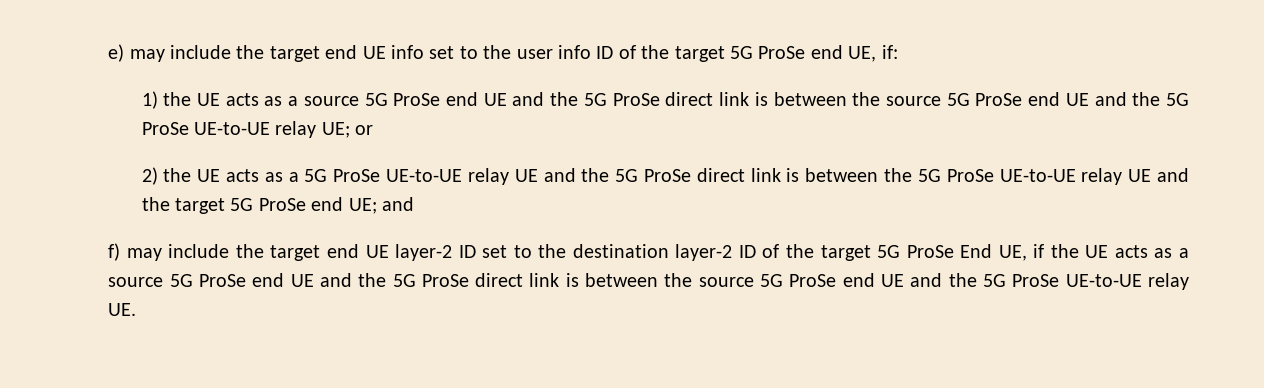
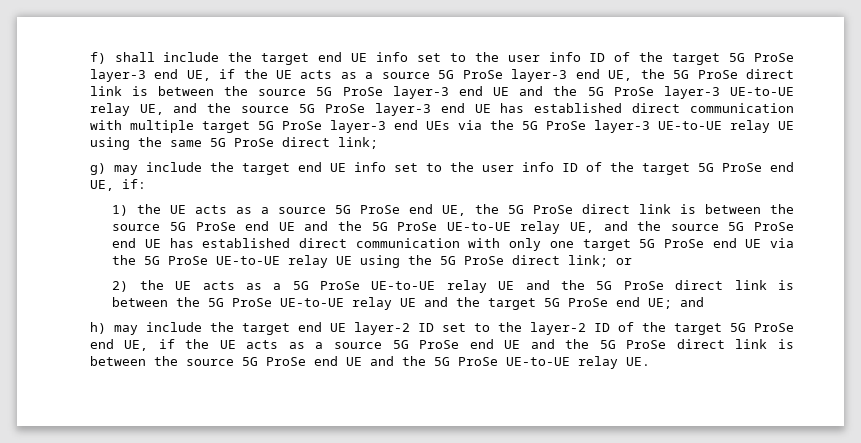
- e) may include the target end UE info set to the user info ID of the target 5G ProSe end UE, if:
+ f) shall include the target end UE info set to the user info ID of the target 5G ProSe layer-3 end UE, if the UE acts as a source 5G ProSe layer-3 end UE, the 5G ProSe direct link is between the source 5G ProSe layer-3 end UE and the 5G ProSe layer-3 UE-to-UE relay UE, and the source 5G ProSe layer-3 end UE has established direct communication with multiple target 5G ProSe layer-3 end UEs via the 5G ProSe layer-3 UE-to-UE relay UE using the same 5G ProSe direct link;
+ g) may include the target end UE info set to the user info ID of the target 5G ProSe end UE, if:
- 1) the UE acts as a source 5G ProSe end UE and the 5G ProSe direct link is between the source 5G ProSe end UE and the 5G ProSe UE-to-UE relay UE; or
+ 1) the UE acts as a source 5G ProSe end UE, the 5G ProSe direct link is between the source 5G ProSe end UE and the 5G ProSe UE-to-UE relay UE, and the source 5G ProSe end UE has established direct communication with only one target 5G ProSe end UE via the 5G ProSe UE-to-UE relay UE using the 5G ProSe direct link; or
- f) may include the target end UE layer-2 ID set to the destination layer-2 ID of the target 5G ProSe End UE, if the UE acts as a source 5G ProSe end UE and the 5G ProSe direct link is between the source 5G ProSe end UE and the 5G ProSe UE-to-UE relay UE.
+ h) may include the target end UE layer-2 ID set to the layer-2 ID of the target 5G ProSe end UE, if the UE acts as a source 5G ProSe end UE and the 5G ProSe direct link is between the source 5G ProSe end UE and the 5G ProSe UE-to-UE relay UE.

